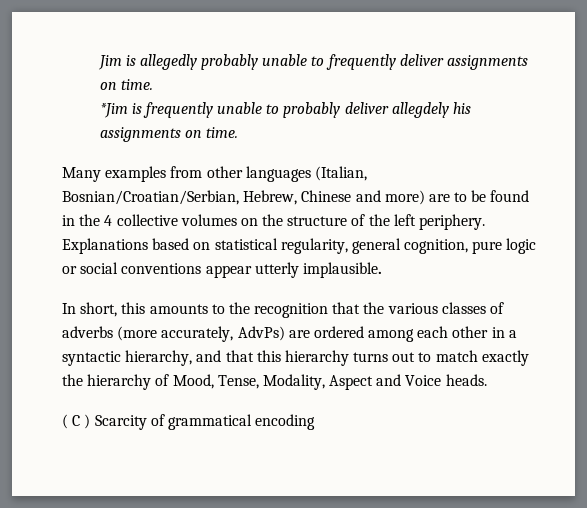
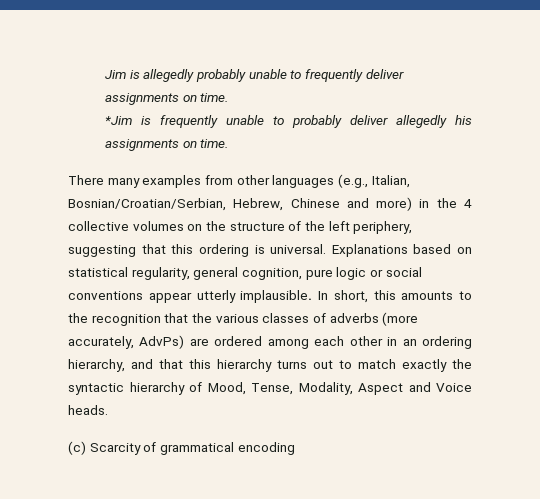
- *Jim is frequently unable to probably deliver allegdely his assignments on time.
+ *Jim is frequently unable to probably deliver allegedly his assignments on time.
- Many examples from other languages (Italian, Bosnian/Croatian/Serbian, Hebrew, Chinese and more) are to be found in the 4 collective volumes on the structure of the left periphery.
+ There many examples from other languages (e.g., Italian, Bosnian/Croatian/Serbian, Hebrew, Chinese and more) in the 4 collective volumes on the structure of the left periphery, suggesting that this ordering is universal.
- Explanations based on statistical regularity, general cognition, pure logic or social conventions appear utterly implausible.
- In short, this amounts to the recognition that the various classes of adverbs (more accurately, AdvPs) are ordered among each other in a syntactic hierarchy, and that this hierarchy turns out to match exactly the hierarchy of Mood, Tense, Modality, Aspect and Voice heads.
+ Explanations based on statistical regularity, general cognition, pure logic or social conventions appear utterly implausible. In short, this amounts to the recognition that the various classes of adverbs (more accurately, AdvPs) are ordered among each other in an ordering hierarchy, and that this hierarchy turns out to match exactly the syntactic hierarchy of Mood, Tense, Modality, Aspect and Voice heads.
- ( C ) Scarcity of grammatical encoding
+ (c) Scarcity of grammatical encoding

